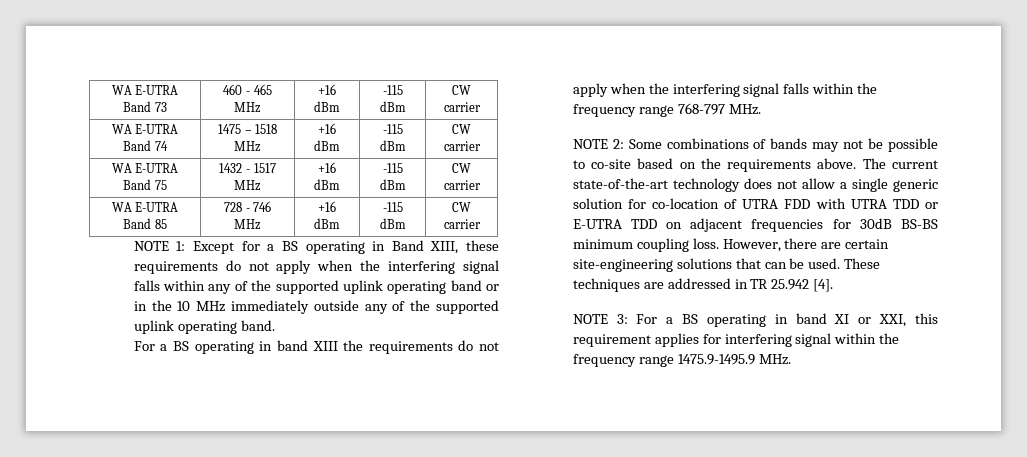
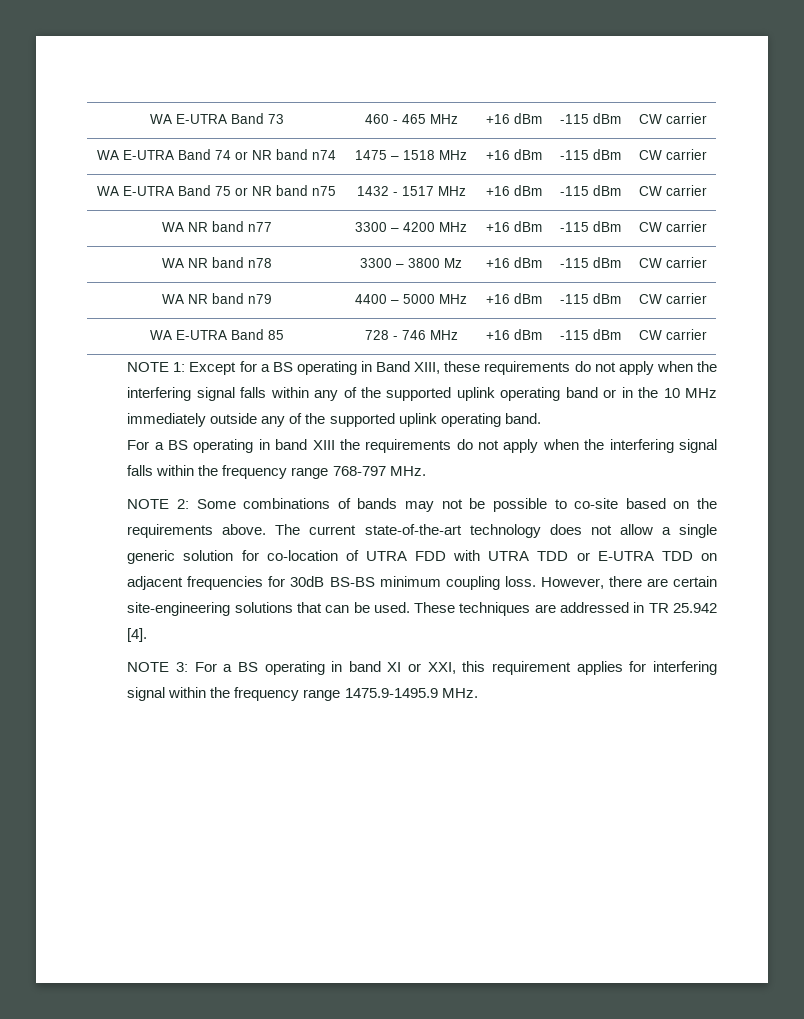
- WA E-UTRA Band 74 | 1475 – 1518 MHz | +16 dBm | -115 dBm | CW carrier
+ WA E-UTRA Band 74 or NR band n74 | 1475 – 1518 MHz | +16 dBm | -115 dBm | CW carrier
- WA E-UTRA Band 75 | 1432 - 1517 MHz | +16 dBm | -115 dBm | CW carrier
+ WA E-UTRA Band 75 or NR band n75 | 1432 - 1517 MHz | +16 dBm | -115 dBm | CW carrier
+ WA NR band n77 | 3300 – 4200 MHz | +16 dBm | -115 dBm | CW carrier
+ WA NR band n78 | 3300 – 3800 Mz | +16 dBm | -115 dBm | CW carrier
+ WA NR band n79 | 4400 – 5000 MHz | +16 dBm | -115 dBm | CW carrier

